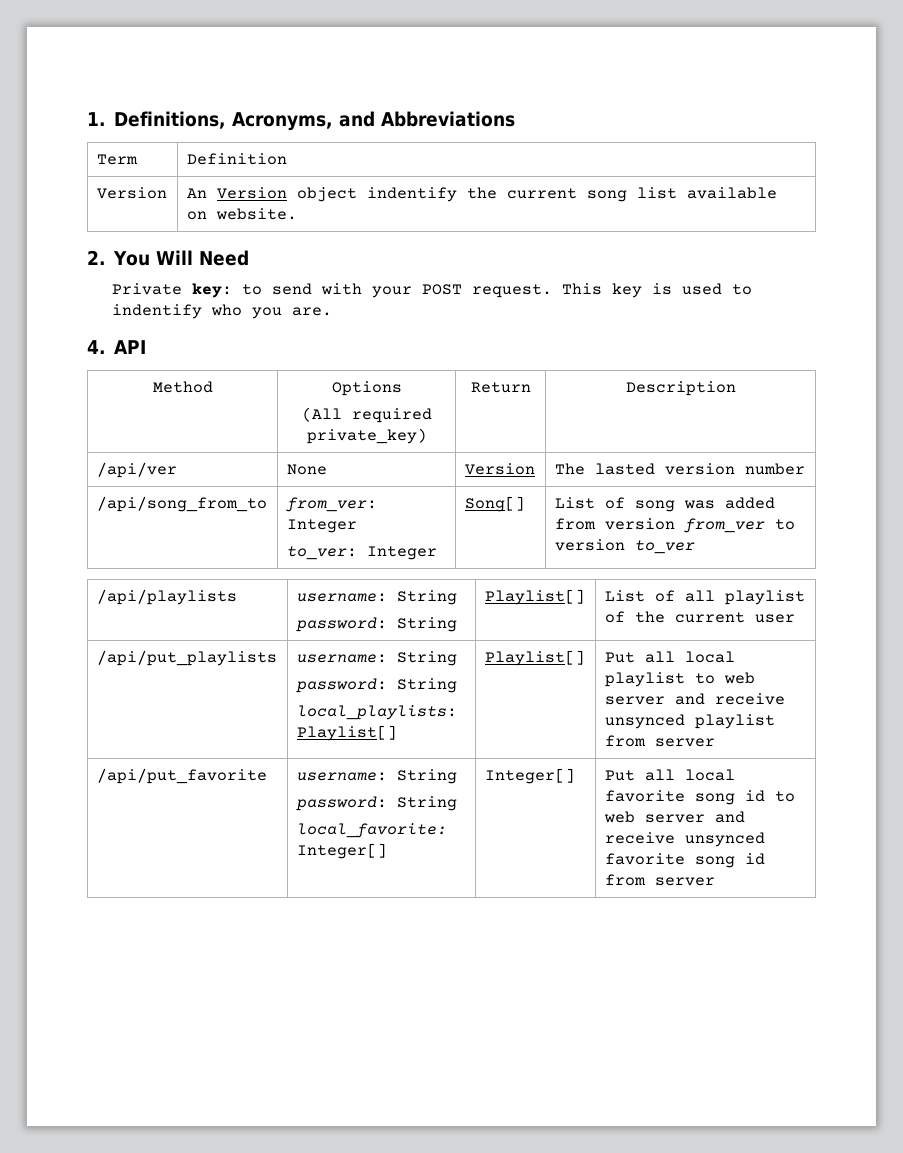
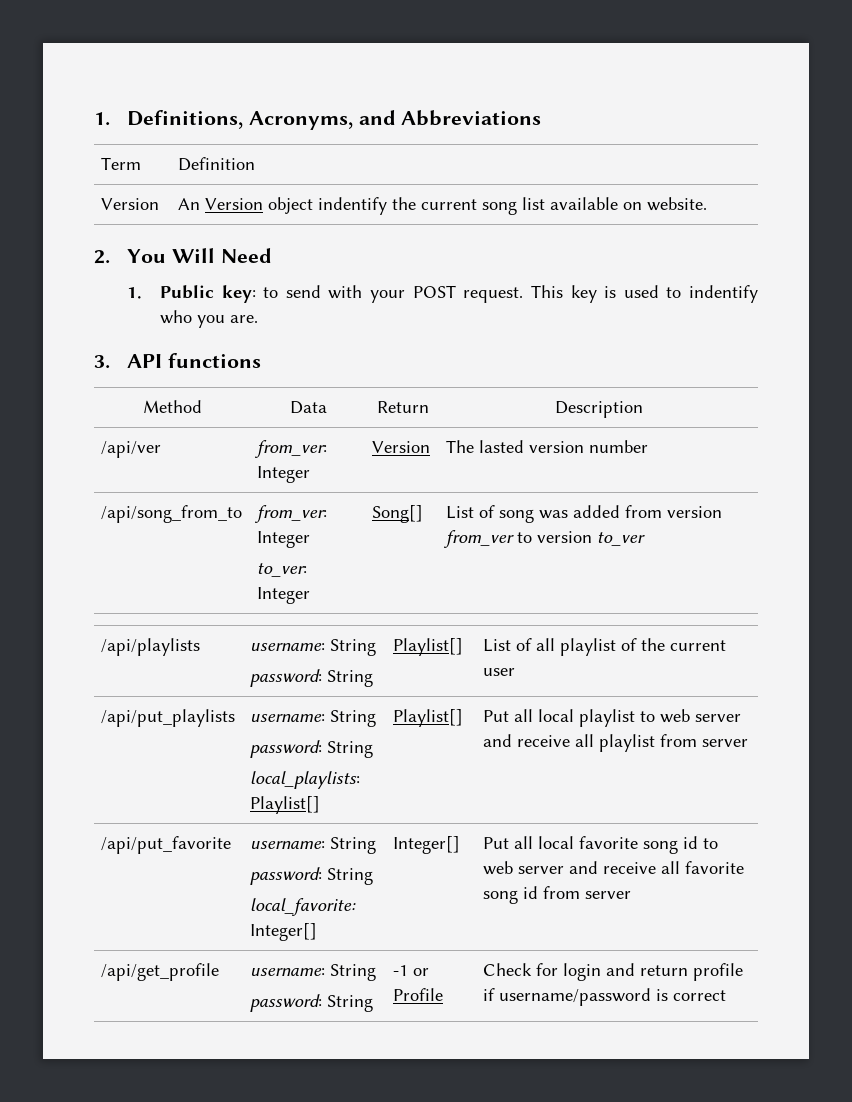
- Private key: to send with your POST request.
+ 1. Public key: to send with your POST request.
- 4. API
+ 3. API functions
- Method | Options
- (All required private_key) | Return | Description
+ Method | Data | Return | Description
- /api/ver | None | Version | The lasted version number
+ /api/ver | from_ver: Integer | Version | The lasted version number
  /api/put_playlists | username: String
  password: String
- local_playlists: Playlist[] | Playlist[] | Put all local playlist to web server and receive unsynced playlist from server
+ local_playlists: Playlist[] | Playlist[] | Put all local playlist to web server and receive all playlist from server
  /api/put_favorite | username: String
  password: String
- local_favorite: Integer[] | Integer[] | Put all local favorite song id to web server and receive unsynced favorite song id from server
+ local_favorite: Integer[] | Integer[] | Put all local favorite song id to web server and receive all favorite song id from server
+ /api/get_profile | username: String
+ password: String | -1 or Profile | Check for login and return profile if username/password is correct

